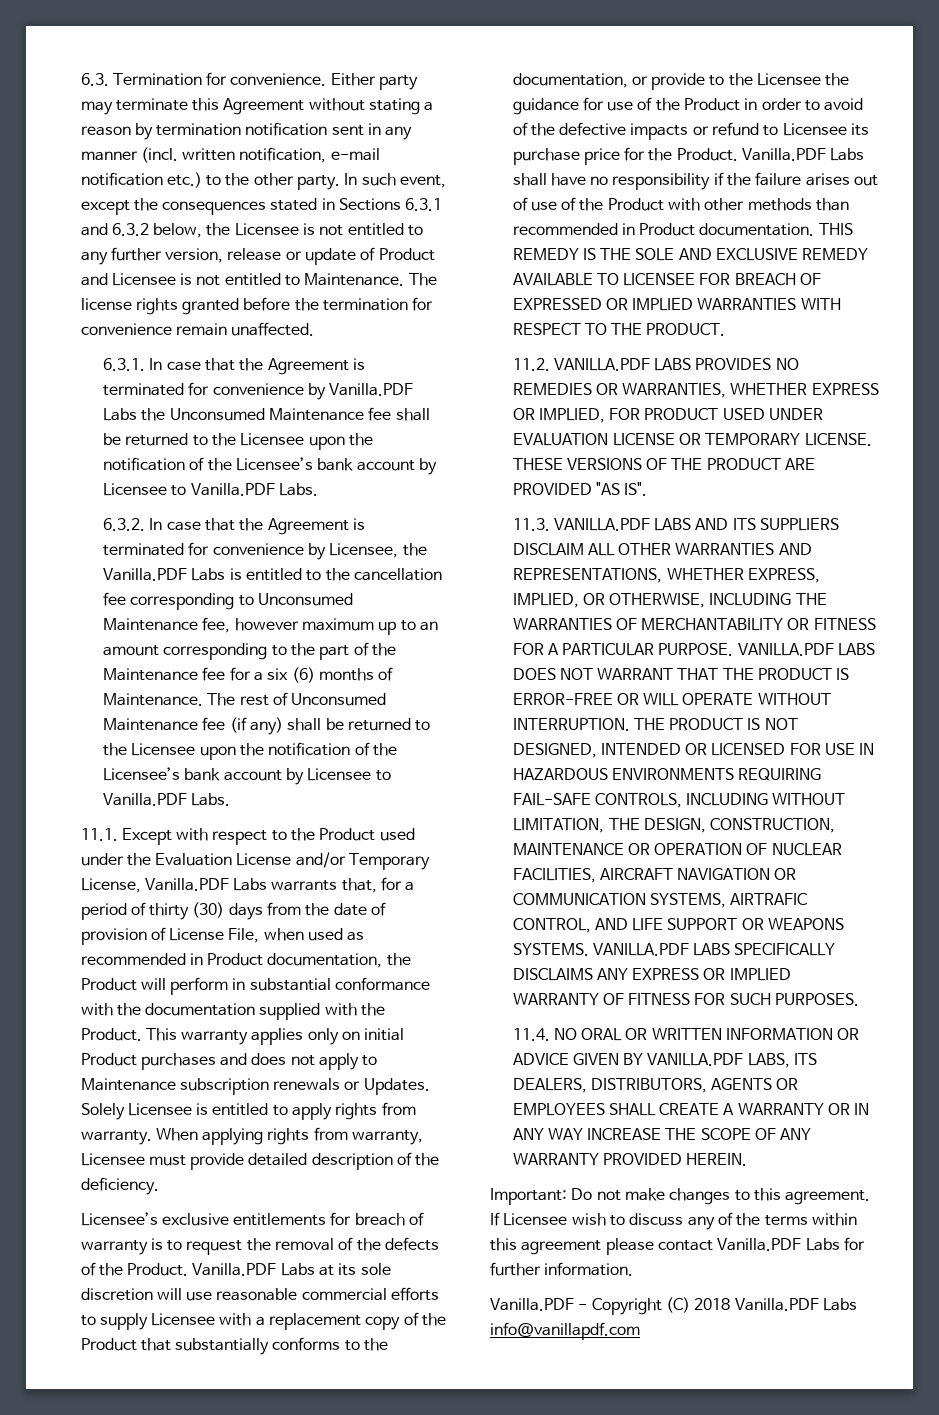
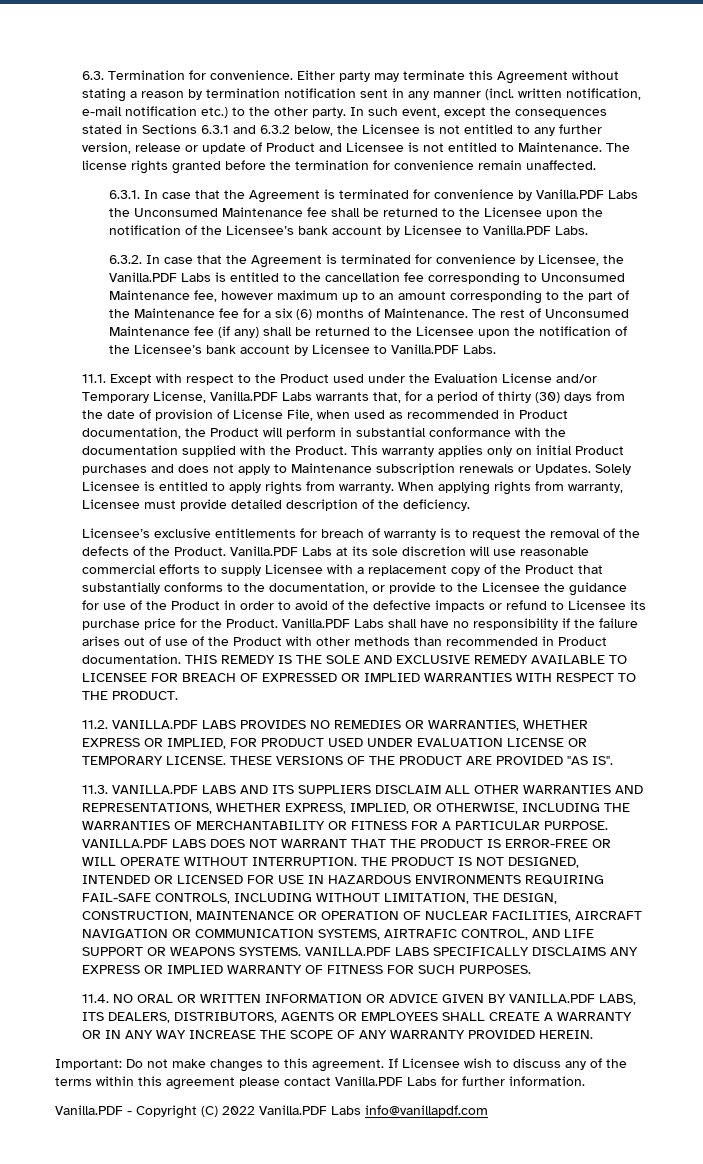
- Vanilla.PDF - Copyright (C) 2018 Vanilla.PDF Labs info@vanillapdf.com
+ Vanilla.PDF - Copyright (C) 2022 Vanilla.PDF Labs info@vanillapdf.com

